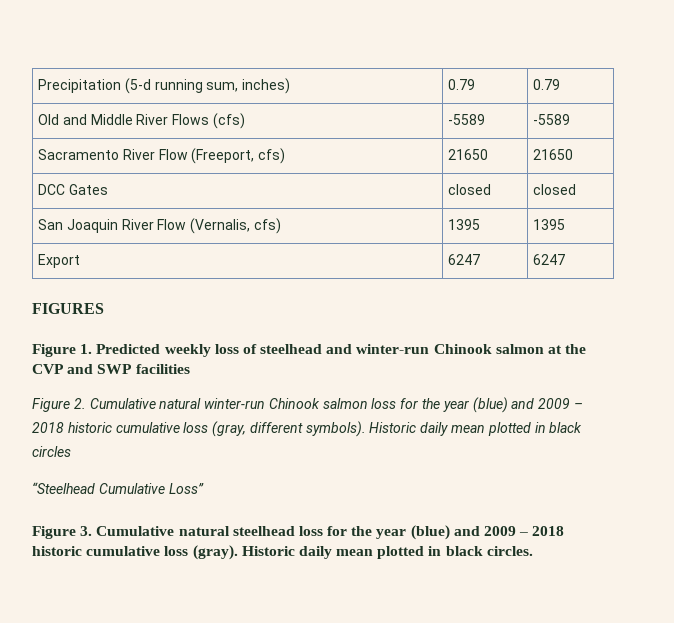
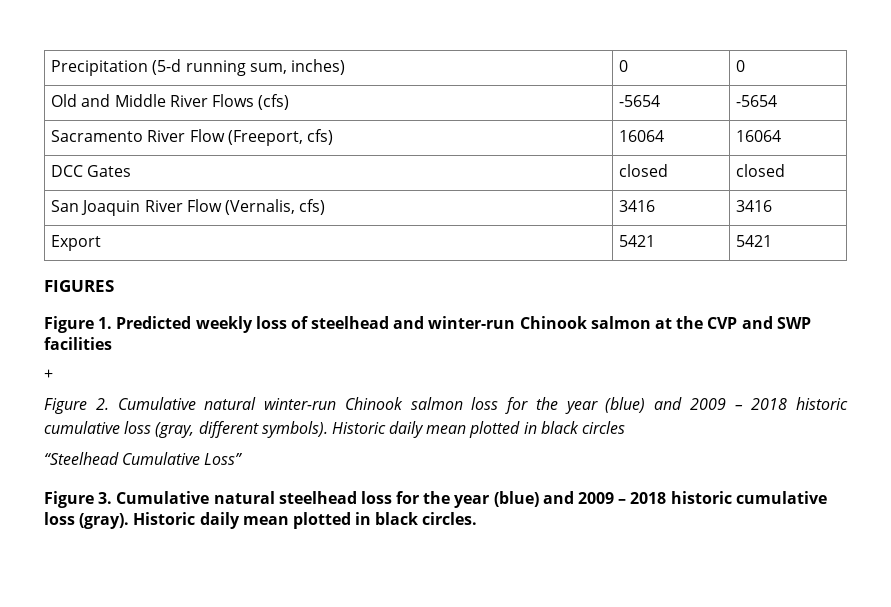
- Precipitation (5-d running sum, inches) | 0.79 | 0.79
+ Precipitation (5-d running sum, inches) | 0 | 0
- Old and Middle River Flows (cfs) | -5589 | -5589
+ Old and Middle River Flows (cfs) | -5654 | -5654
- Sacramento River Flow (Freeport, cfs) | 21650 | 21650
+ Sacramento River Flow (Freeport, cfs) | 16064 | 16064
- San Joaquin River Flow (Vernalis, cfs) | 1395 | 1395
+ San Joaquin River Flow (Vernalis, cfs) | 3416 | 3416
- Export | 6247 | 6247
+ Export | 5421 | 5421
+ +

